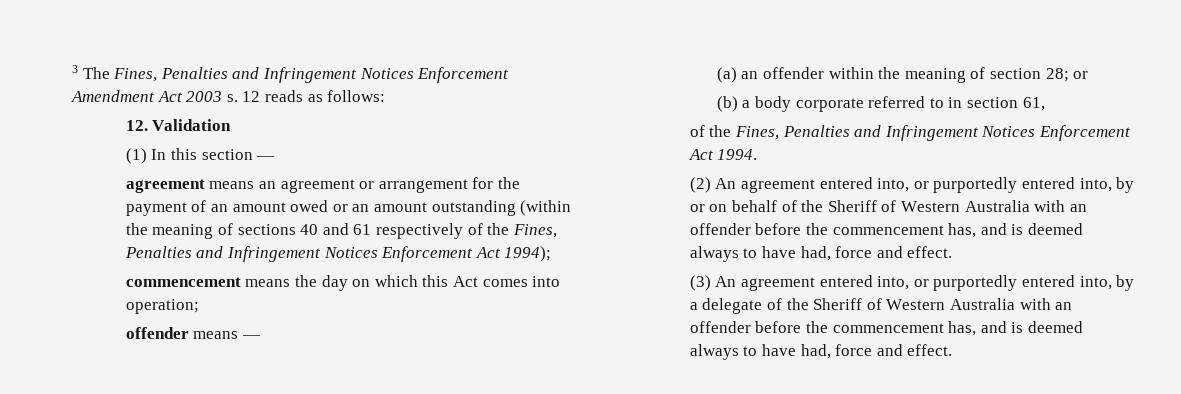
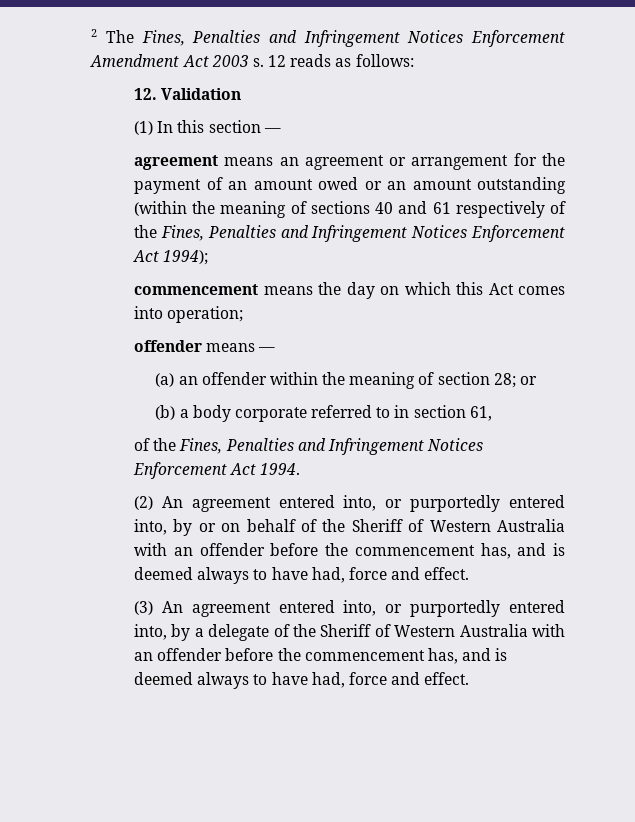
- 3 The Fines, Penalties and Infringement Notices Enforcement Amendment Act 2003 s.
+ 2 The Fines, Penalties and Infringement Notices Enforcement Amendment Act 2003 s.

